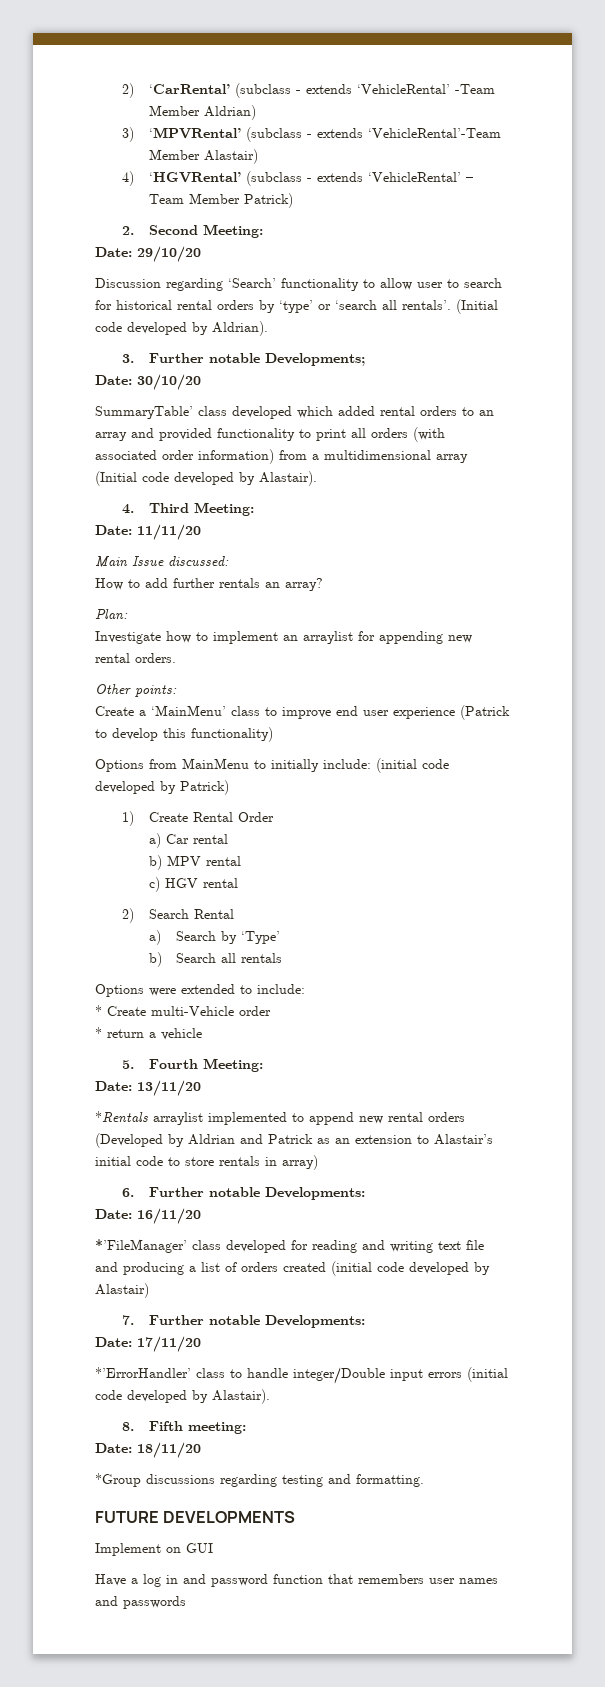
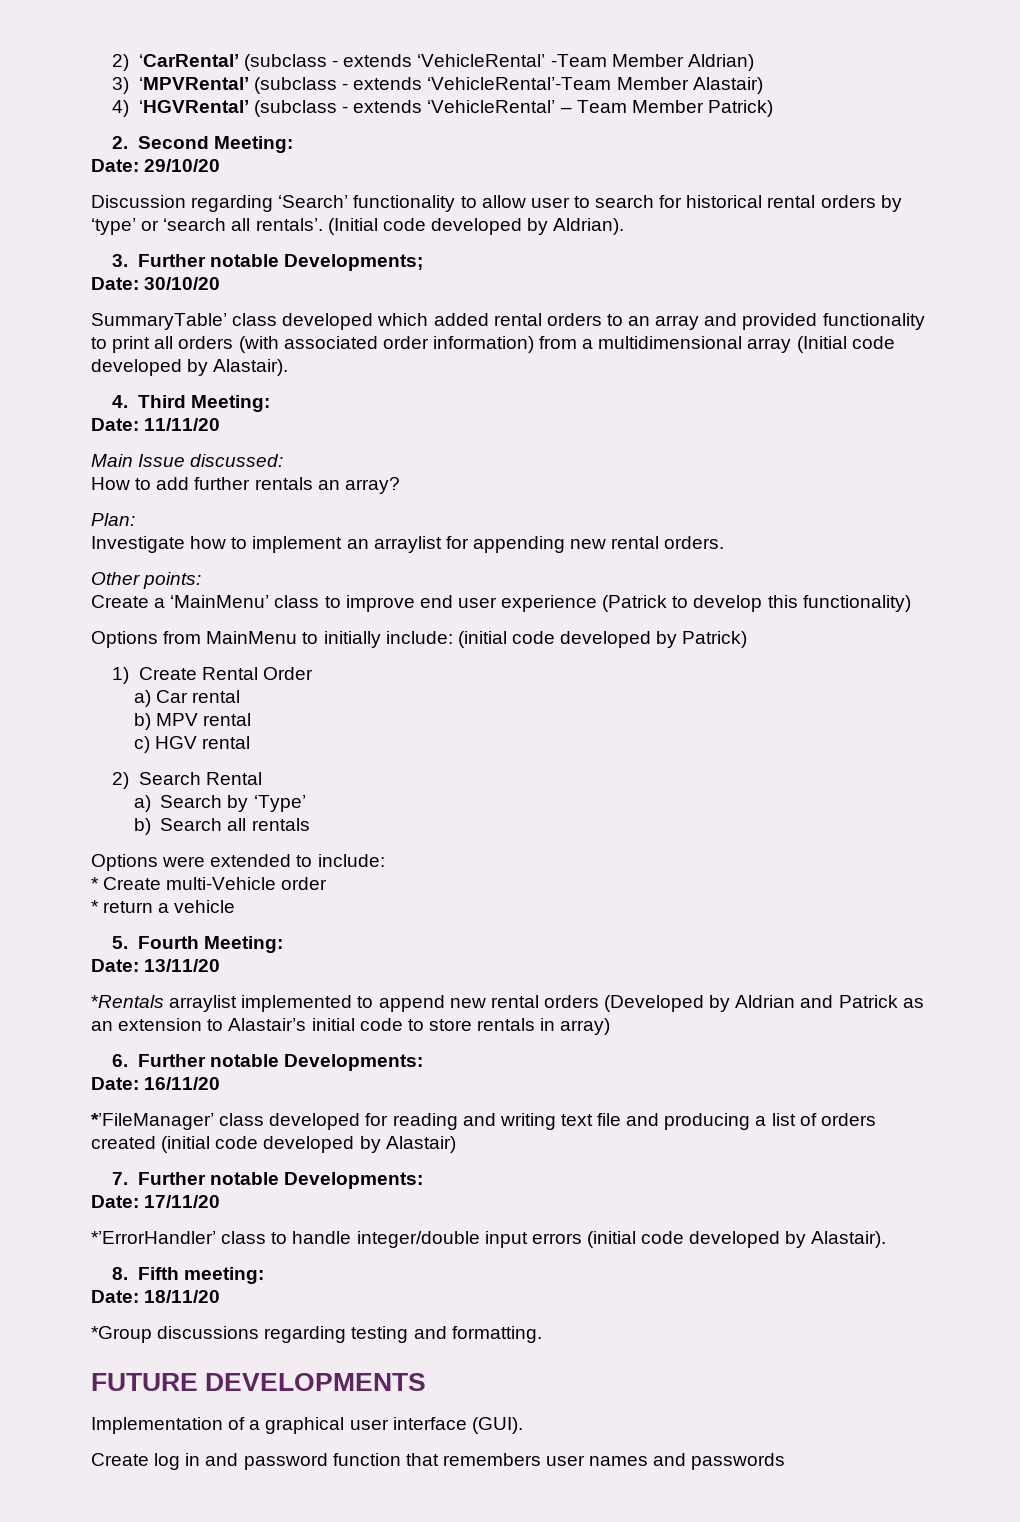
- *’ErrorHandler’ class to handle integer/Double input errors (initial code developed by Alastair).
+ *’ErrorHandler’ class to handle integer/double input errors (initial code developed by Alastair).
- Implement on GUI
- Have a log in and password function that remembers user names and passwords
+ Implementation of a graphical user interface (GUI).
+ Create log in and password function that remembers user names and passwords

